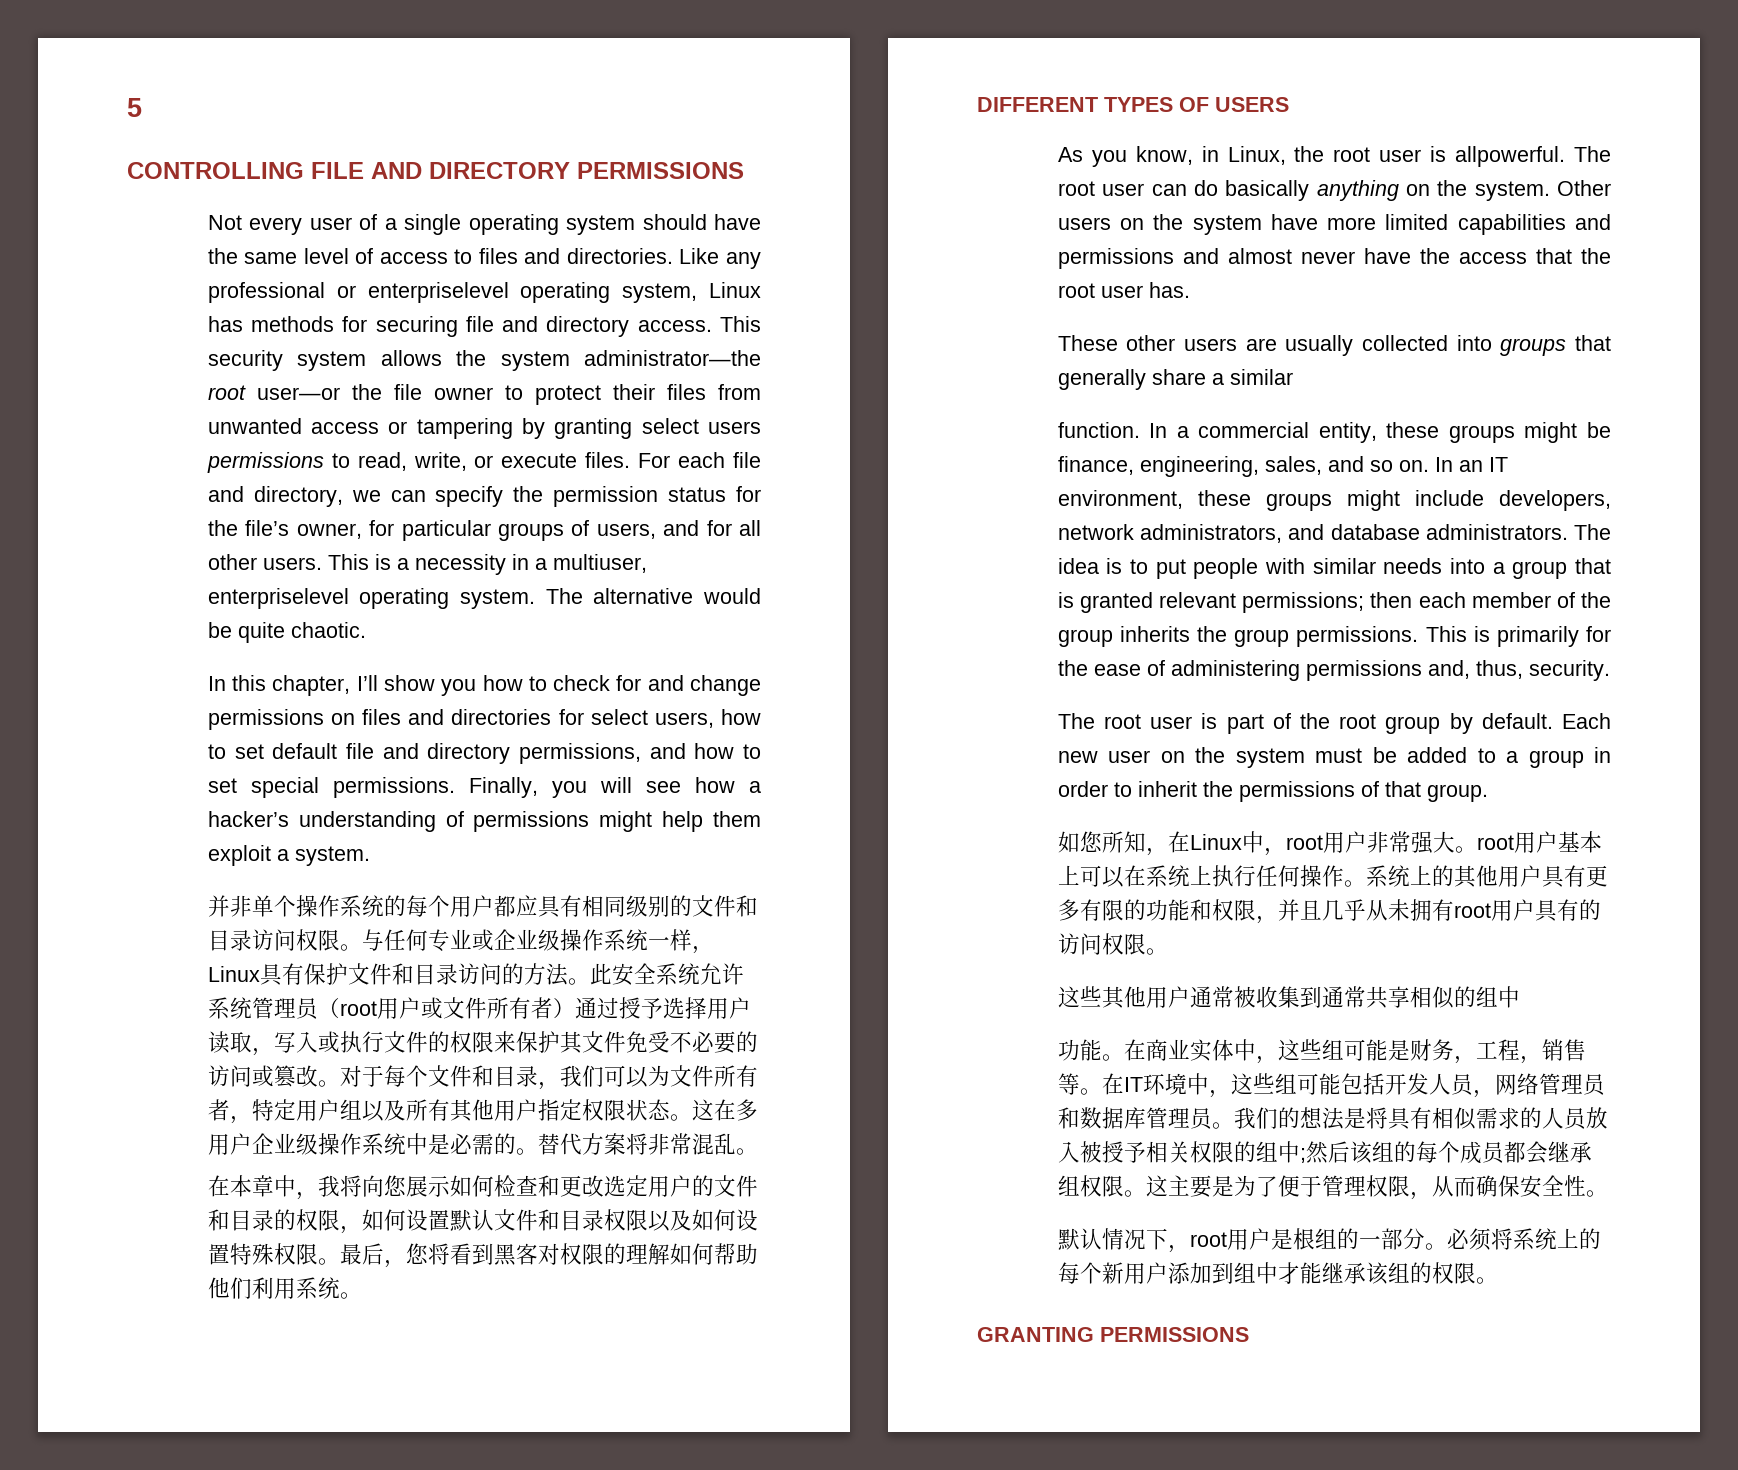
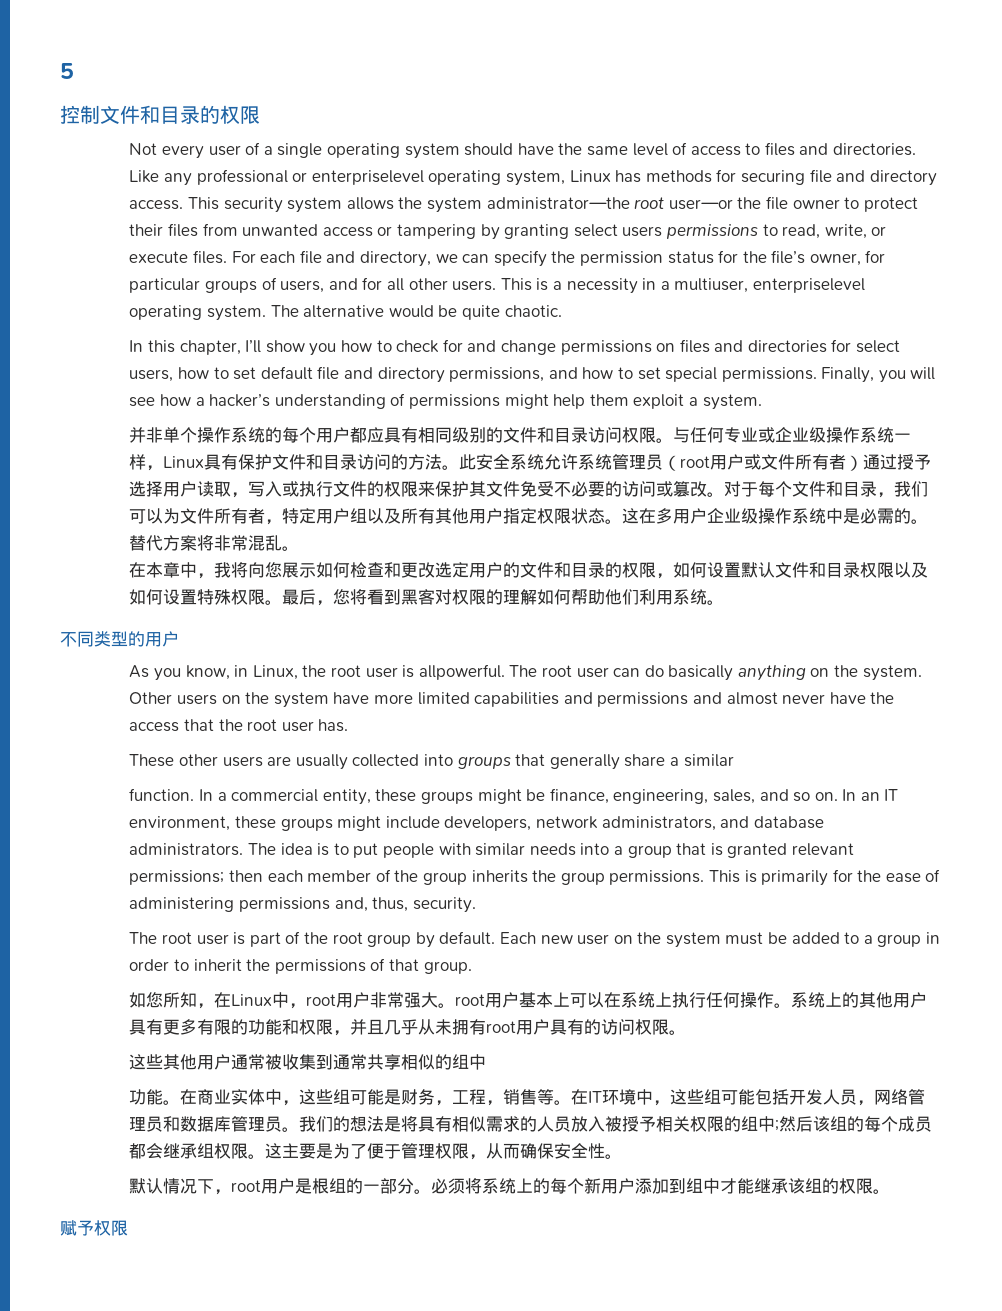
- CONTROLLING FILE AND DIRECTORY PERMISSIONS
+ 控制文件和目录的权限
- DIFFERENT TYPES OF USERS
+ 不同类型的用户
- GRANTING PERMISSIONS
+ 赋予权限

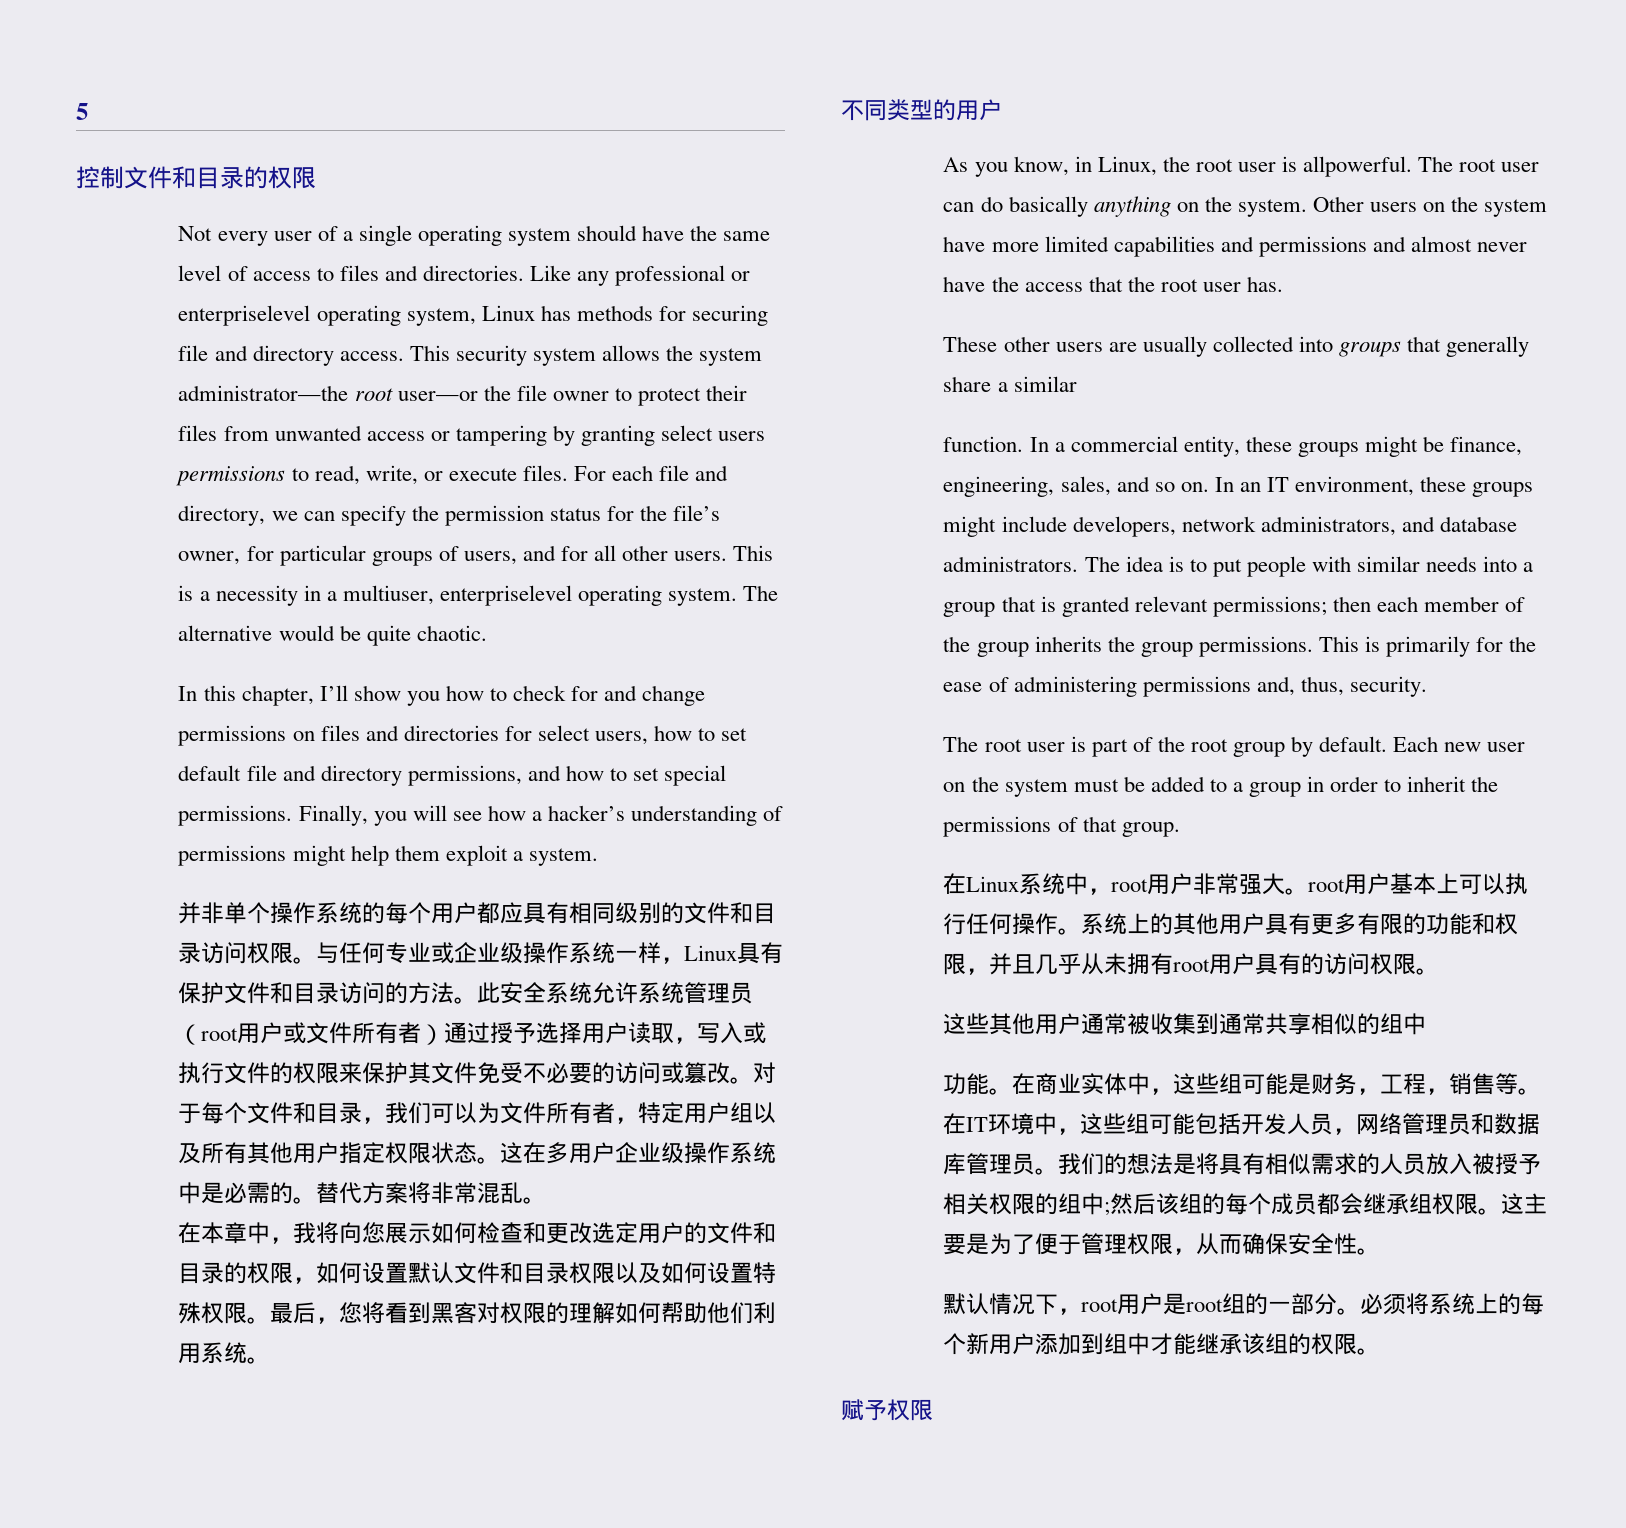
- 如您所知，在Linux中，root用户非常强大。root用户基本上可以在系统上执行任何操作。
+ 在Linux系统中，root用户非常强大。root用户基本上可以执行任何操作。
- 默认情况下，root用户是根组的一部分。
+ 默认情况下，root用户是root组的一部分。

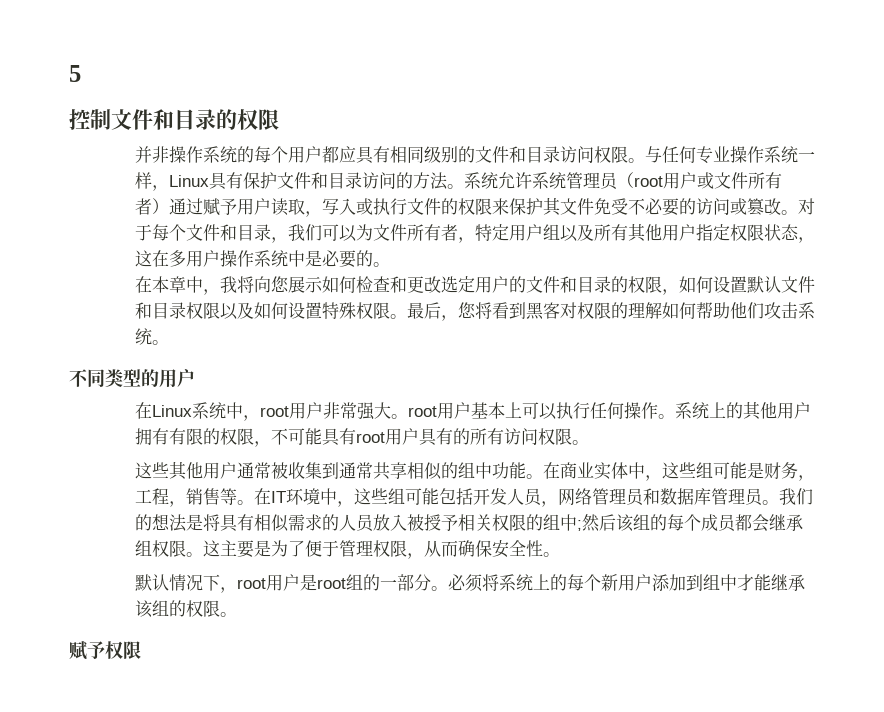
- Not every user of a single operating system should have the same level of access to files and directories. Like any professional or enterpriselevel operating system, Linux has methods for securing file and directory access. This security system allows the system administrator—the root user—or the file owner to protect their files from unwanted access or tampering by granting select users permissions to read, write, or execute files. For each file and directory, we can specify the permission status for the file’s owner, for particular groups of users, and for all other users. This is a necessity in a multiuser, enterpriselevel operating system. The alternative would be quite chaotic.
- In this chapter, I’ll show you how to check for and change permissions on files and directories for select users, how to set default file and directory permissions, and how to set special permissions. Finally, you will see how a hacker’s understanding of permissions might help them exploit a system.
- 并非单个操作系统的每个用户都应具有相同级别的文件和目录访问权限。
+ 并非操作系统的每个用户都应具有相同级别的文件和目录访问权限。
- 与任何专业或企业级操作系统一样，Linux具有保护文件和目录访问的方法。
+ 与任何专业操作系统一样，Linux具有保护文件和目录访问的方法。
- 此安全系统允许系统管理员（root用户或文件所有者）通过授予选择用户读取，写入或执行文件的权限来保护其文件免受不必要的访问或篡改。
+ 系统允许系统管理员（root用户或文件所有者）通过赋予用户读取，写入或执行文件的权限来保护其文件免受不必要的访问或篡改。
- 对于每个文件和目录，我们可以为文件所有者，特定用户组以及所有其他用户指定权限状态。这在多用户企业级操作系统中是必需的。替代方案将非常混乱。
+ 对于每个文件和目录，我们可以为文件所有者，特定用户组以及所有其他用户指定权限状态，这在多用户操作系统中是必要的。
- 最后，您将看到黑客对权限的理解如何帮助他们利用系统。
+ 最后，您将看到黑客对权限的理解如何帮助他们攻击系统。
- As you know, in Linux, the root user is allpowerful. The root user can do basically anything on the system. Other users on the system have more limited capabilities and permissions and almost never have the access that the root user has.
- These other users are usually collected into groups that generally share a similar
- function. In a commercial entity, these groups might be finance, engineering, sales, and so on. In an IT environment, these groups might include developers, network administrators, and database administrators. The idea is to put people with similar needs into a group that is granted relevant permissions; then each member of the group inherits the group permissions. This is primarily for the ease of administering permissions and, thus, security.
- The root user is part of the root group by default. Each new user on the system must be added to a group in order to inherit the permissions of that group.
- 系统上的其他用户具有更多有限的功能和权限，并且几乎从未拥有root用户具有的访问权限。
+ 系统上的其他用户拥有有限的权限，不可能具有root用户具有的所有访问权限。
- 这些其他用户通常被收集到通常共享相似的组中
- 功能。
+ 这些其他用户通常被收集到通常共享相似的组中功能。

